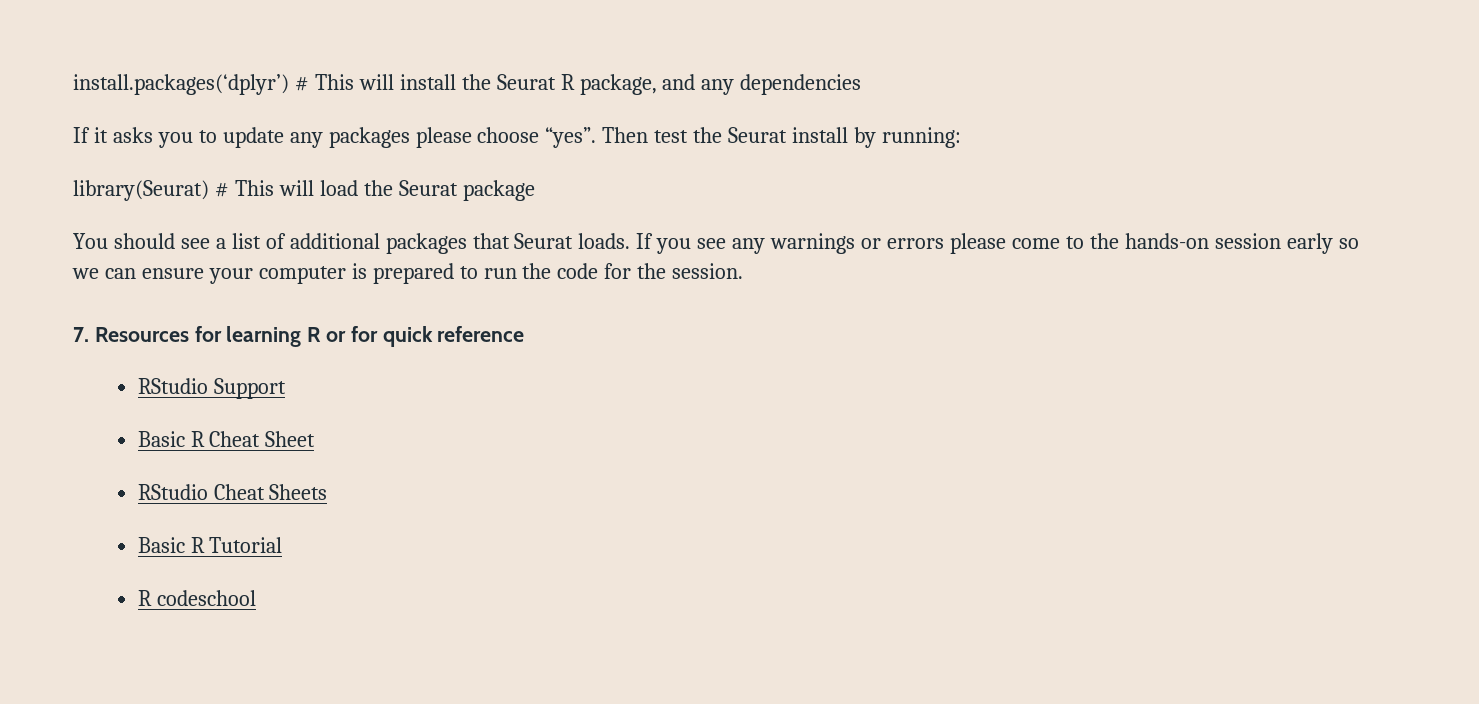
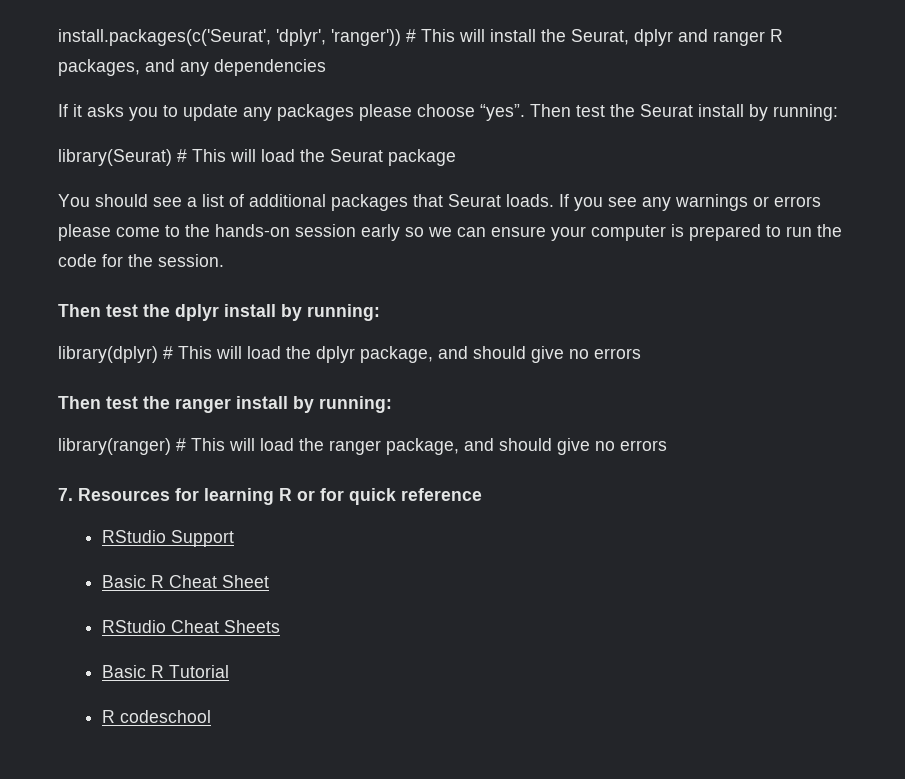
- install.packages(‘dplyr’) # This will install the Seurat R package, and any dependencies
+ install.packages(c('Seurat', 'dplyr', 'ranger')) # This will install the Seurat, dplyr and ranger R packages, and any dependencies
+ Then test the dplyr install by running:
+ library(dplyr) # This will load the dplyr package, and should give no errors
+ Then test the ranger install by running:
+ library(ranger) # This will load the ranger package, and should give no errors

